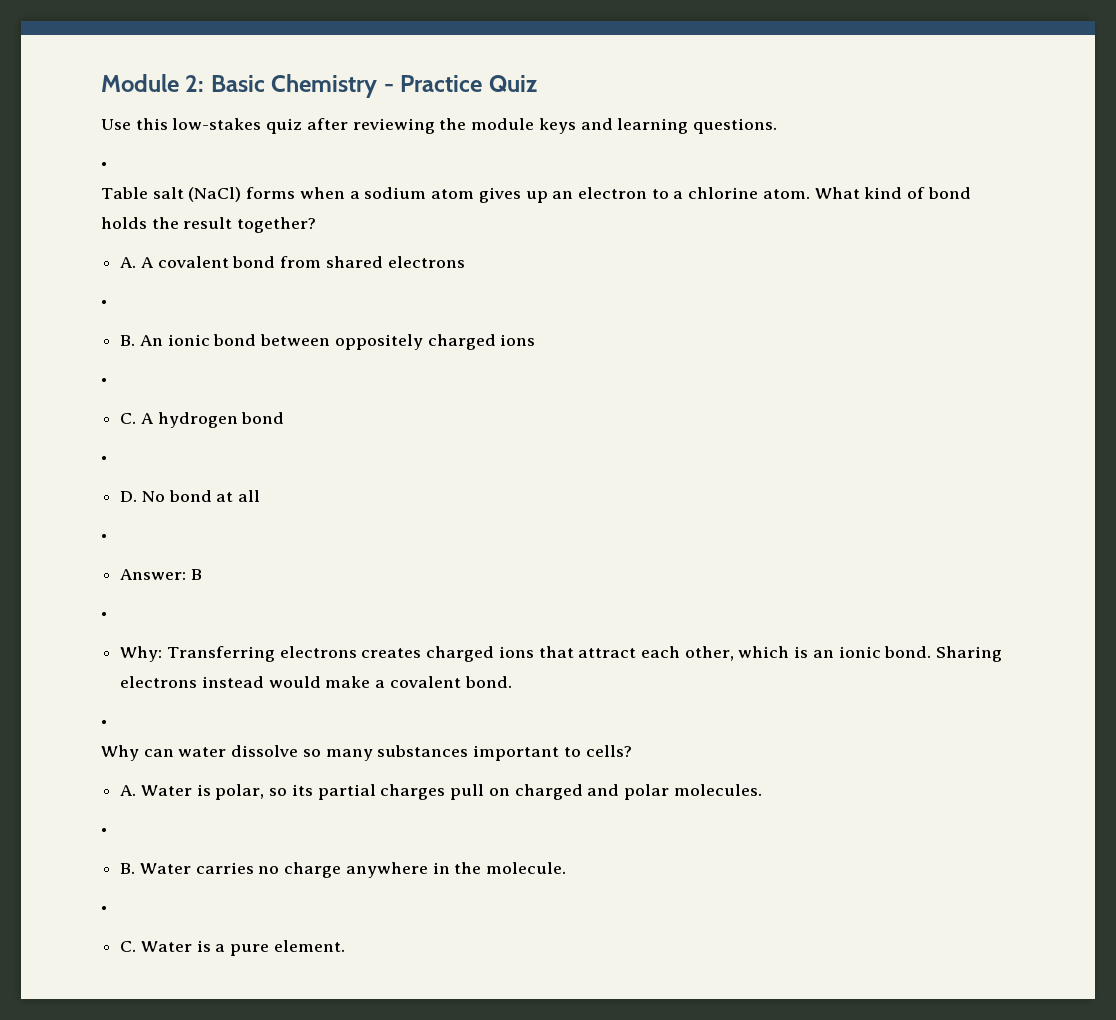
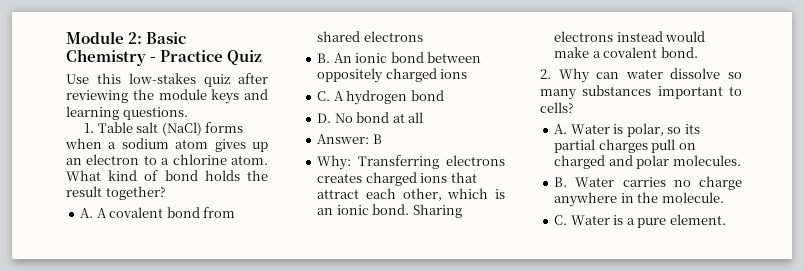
  Use this low-stakes quiz after reviewing the module keys and learning questions.
- •
- Table salt (NaCl) forms when a sodium atom gives up an electron to a chlorine atom.
+ 1. Table salt (NaCl) forms when a sodium atom gives up an electron to a chlorine atom.
  A. A covalent bond from shared electrons
- •
  B. An ionic bond between oppositely charged ions
- •
  C. A hydrogen bond
- •
  D. No bond at all
- •
  Answer: B
- •
  Sharing electrons instead would make a covalent bond.
- •
- Why can water dissolve so many substances important to cells?
+ 2. Why can water dissolve so many substances important to cells?
  A. Water is polar, so its partial charges pull on charged and polar molecules.
- •
  B. Water carries no charge anywhere in the molecule.
- •

